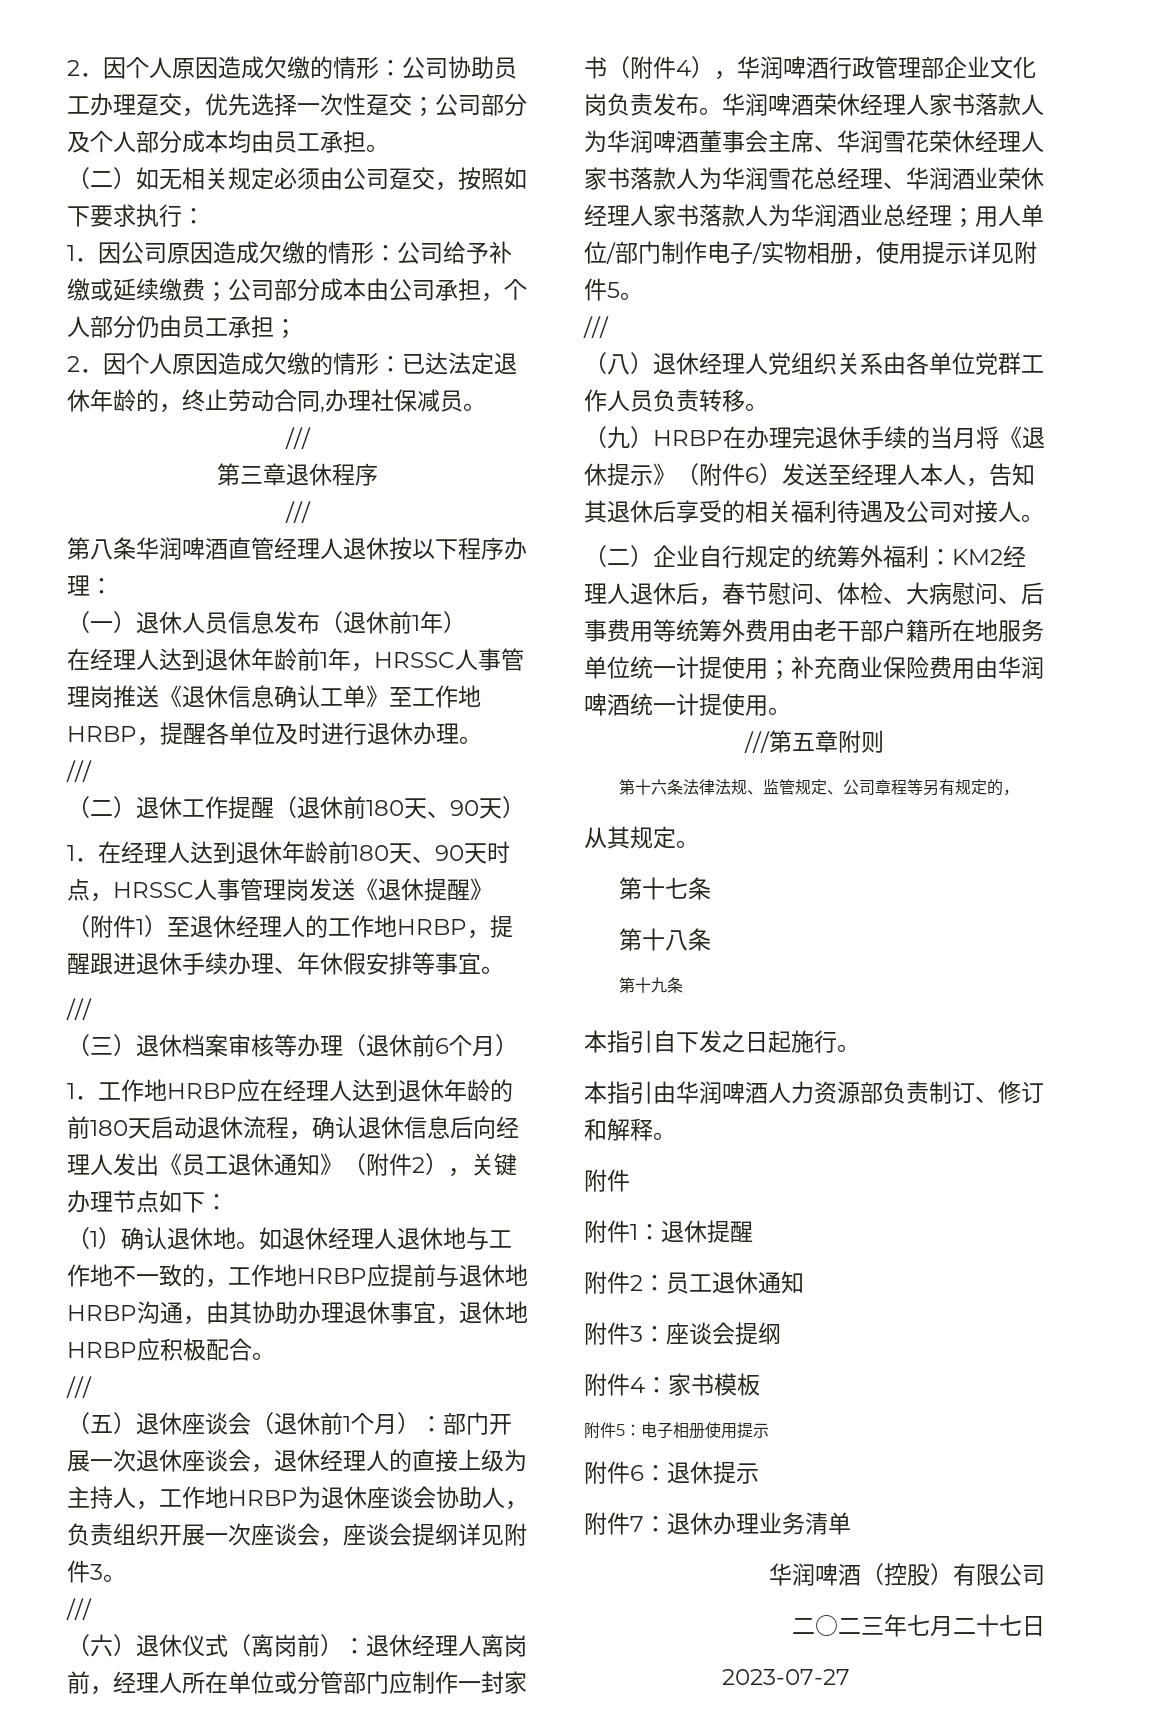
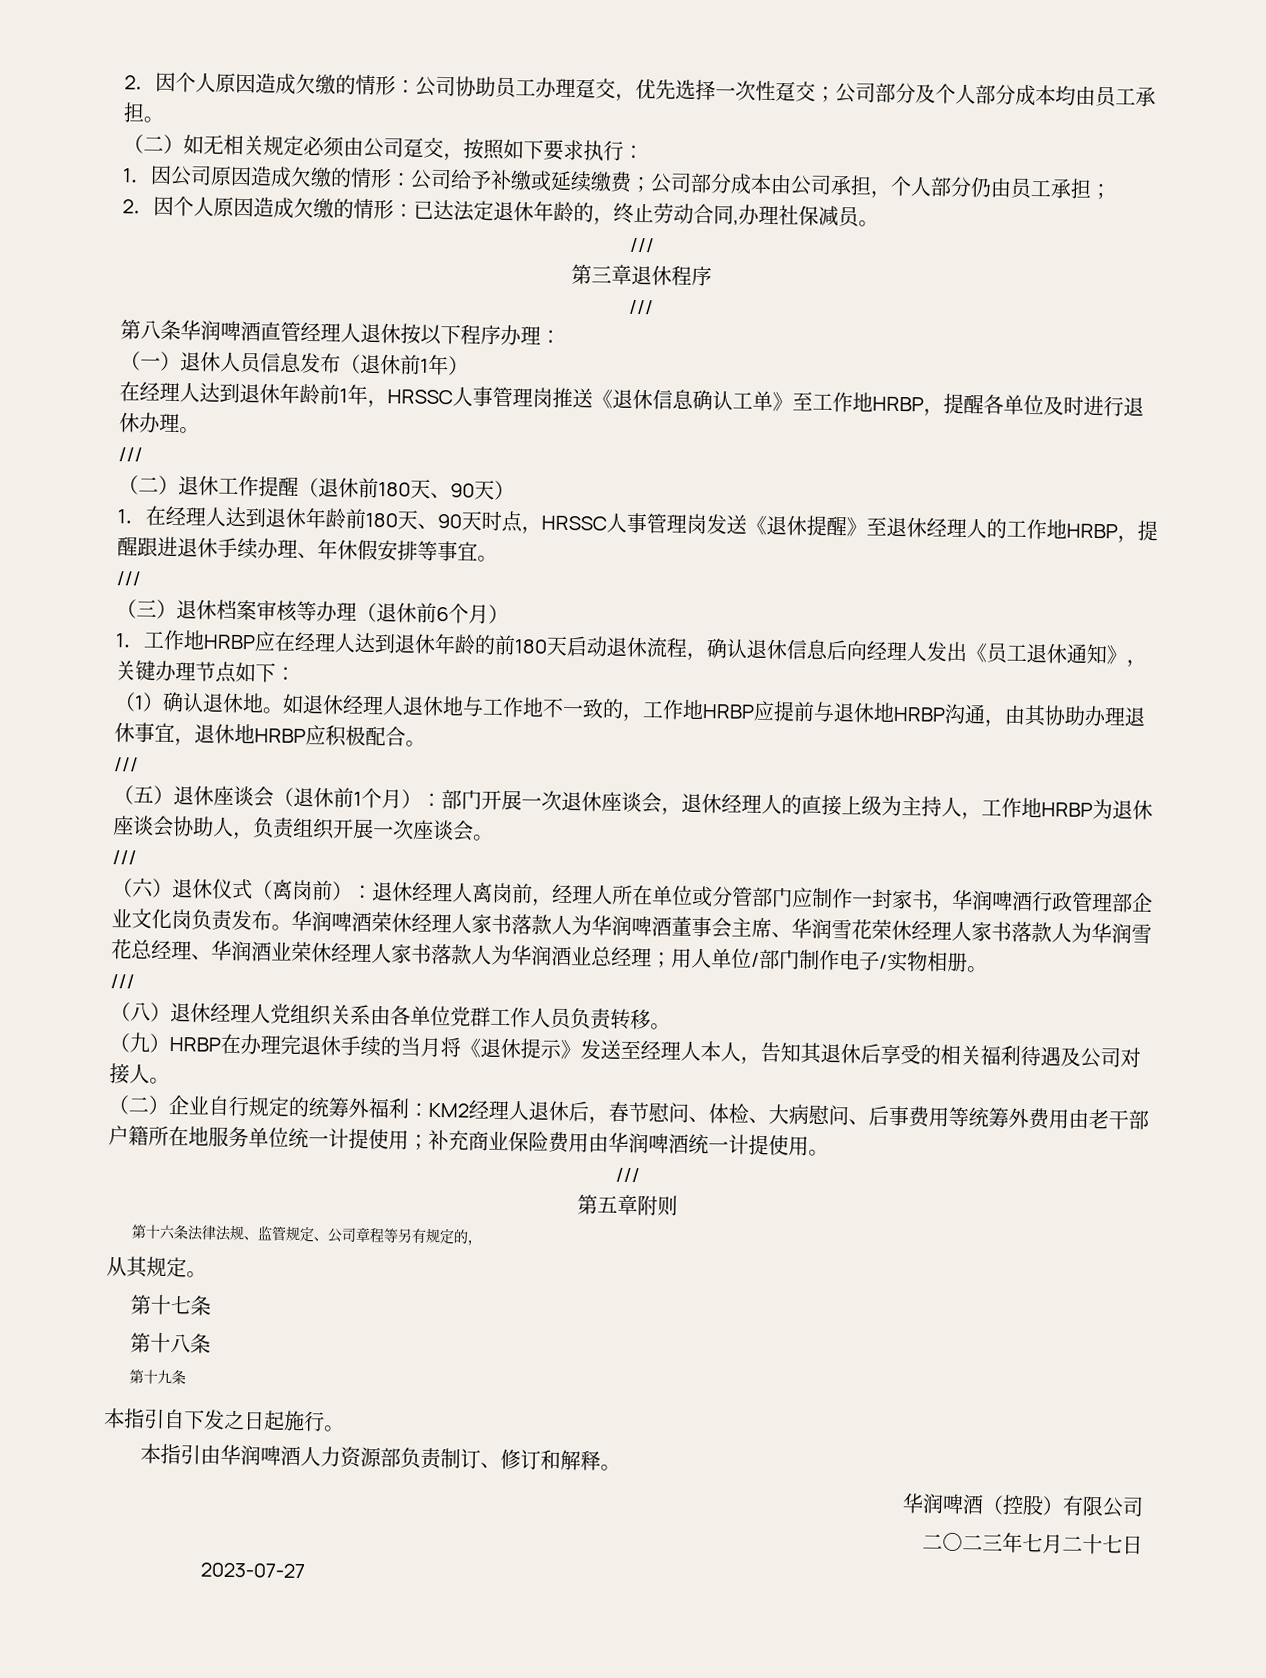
- 1．在经理人达到退休年龄前180天、90天时点，HRSSC人事管理岗发送《退休提醒》（附件1）至退休经理人的工作地HRBP，提醒跟进退休手续办理、年休假安排等事宜。
+ 1．在经理人达到退休年龄前180天、90天时点，HRSSC人事管理岗发送《退休提醒》至退休经理人的工作地HRBP，提醒跟进退休手续办理、年休假安排等事宜。
- 1．工作地HRBP应在经理人达到退休年龄的前180天启动退休流程，确认退休信息后向经理人发出《员工退休通知》（附件2），关键办理节点如下：
+ 1．工作地HRBP应在经理人达到退休年龄的前180天启动退休流程，确认退休信息后向经理人发出《员工退休通知》，关键办理节点如下：
- （五）退休座谈会（退休前1个月）：部门开展一次退休座谈会，退休经理人的直接上级为主持人，工作地HRBP为退休座谈会协助人，负责组织开展一次座谈会，座谈会提纲详见附件3。
+ （五）退休座谈会（退休前1个月）：部门开展一次退休座谈会，退休经理人的直接上级为主持人，工作地HRBP为退休座谈会协助人，负责组织开展一次座谈会。
- （六）退休仪式（离岗前）：退休经理人离岗前，经理人所在单位或分管部门应制作一封家书（附件4），华润啤酒行政管理部企业文化岗负责发布。
+ （六）退休仪式（离岗前）：退休经理人离岗前，经理人所在单位或分管部门应制作一封家书，华润啤酒行政管理部企业文化岗负责发布。
- 华润啤酒荣休经理人家书落款人为华润啤酒董事会主席、华润雪花荣休经理人家书落款人为华润雪花总经理、华润酒业荣休经理人家书落款人为华润酒业总经理；用人单位/部门制作电子/实物相册，使用提示详见附件5。
+ 华润啤酒荣休经理人家书落款人为华润啤酒董事会主席、华润雪花荣休经理人家书落款人为华润雪花总经理、华润酒业荣休经理人家书落款人为华润酒业总经理；用人单位/部门制作电子/实物相册。
- （九）HRBP在办理完退休手续的当月将《退休提示》（附件6）发送至经理人本人，告知其退休后享受的相关福利待遇及公司对接人。
+ （九）HRBP在办理完退休手续的当月将《退休提示》发送至经理人本人，告知其退休后享受的相关福利待遇及公司对接人。
  （二）企业自行规定的统筹外福利：KM2经理人退休后，春节慰问、体检、大病慰问、后事费用等统筹外费用由老干部户籍所在地服务单位统一计提使用；补充商业保险费用由华润啤酒统一计提使用。
- ///第五章附则
+ ///
+ 第五章附则
  本指引由华润啤酒人力资源部负责制订、修订和解释。
- 附件
- 附件1：退休提醒
- 附件2：员工退休通知
- 附件3：座谈会提纲
- 附件4：家书模板
- 附件5：电子相册使用提示
- 附件6：退休提示
- 附件7：退休办理业务清单

